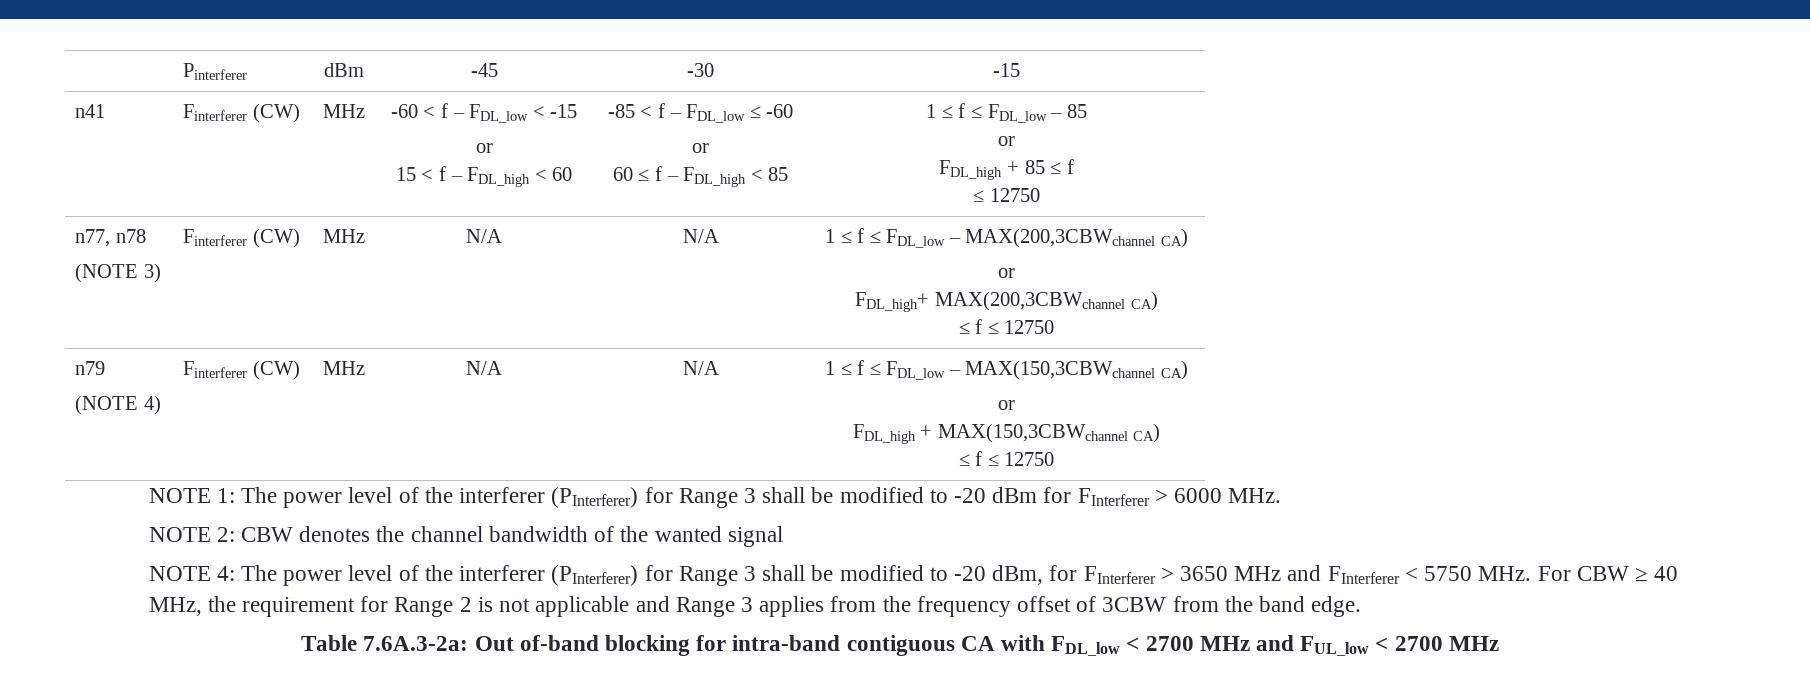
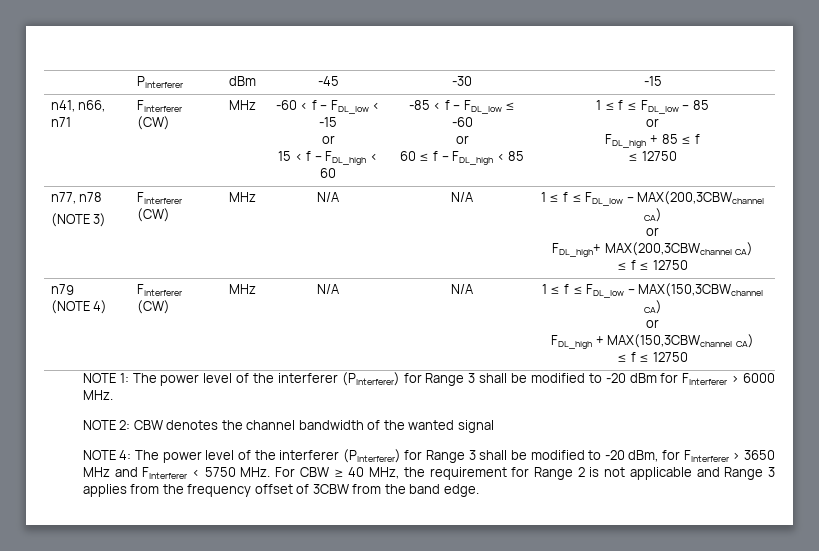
- n41
+ n41, n66, n71
- Table 7.6A.3-2a: Out of-band blocking for intra-band contiguous CA with FDL_low < 2700 MHz and FUL_low < 2700 MHz

